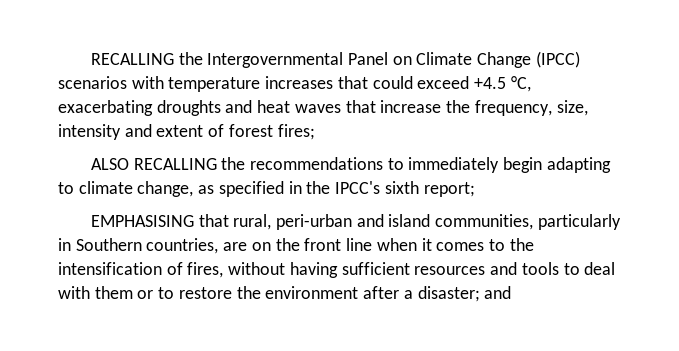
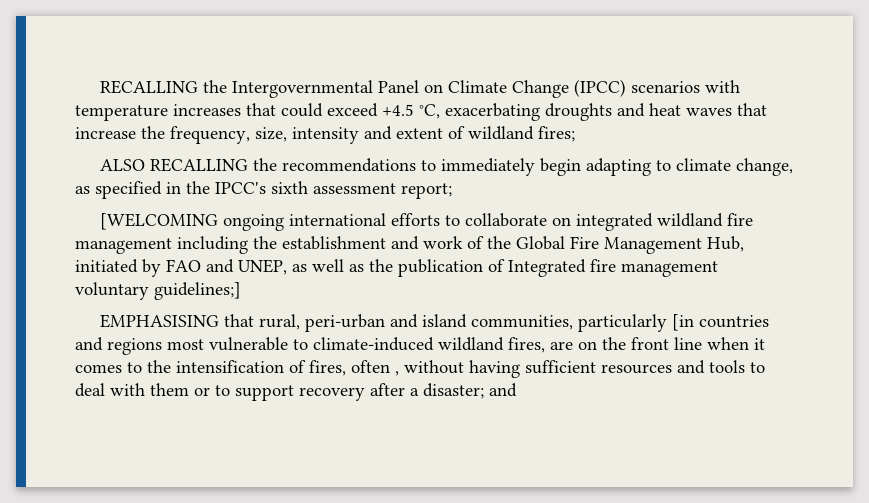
- RECALLING the Intergovernmental Panel on Climate Change (IPCC) scenarios with temperature increases that could exceed +4.5 °C, exacerbating droughts and heat waves that increase the frequency, size, intensity and extent of forest fires;
+ RECALLING the Intergovernmental Panel on Climate Change (IPCC) scenarios with temperature increases that could exceed +4.5 °C, exacerbating droughts and heat waves that increase the frequency, size, intensity and extent of wildland fires;
- ALSO RECALLING the recommendations to immediately begin adapting to climate change, as specified in the IPCC's sixth report;
+ ALSO RECALLING the recommendations to immediately begin adapting to climate change, as specified in the IPCC's sixth assessment report;
+ [WELCOMING ongoing international efforts to collaborate on integrated wildland fire management including the establishment and work of the Global Fire Management Hub, initiated by FAO and UNEP, as well as the publication of Integrated fire management voluntary guidelines;]
- EMPHASISING that rural, peri-urban and island communities, particularly in Southern countries, are on the front line when it comes to the intensification of fires, without having sufficient resources and tools to deal with them or to restore the environment after a disaster; and
+ EMPHASISING that rural, peri-urban and island communities, particularly [in countries and regions most vulnerable to climate-induced wildland fires, are on the front line when it comes to the intensification of fires, often , without having sufficient resources and tools to deal with them or to support recovery after a disaster; and

